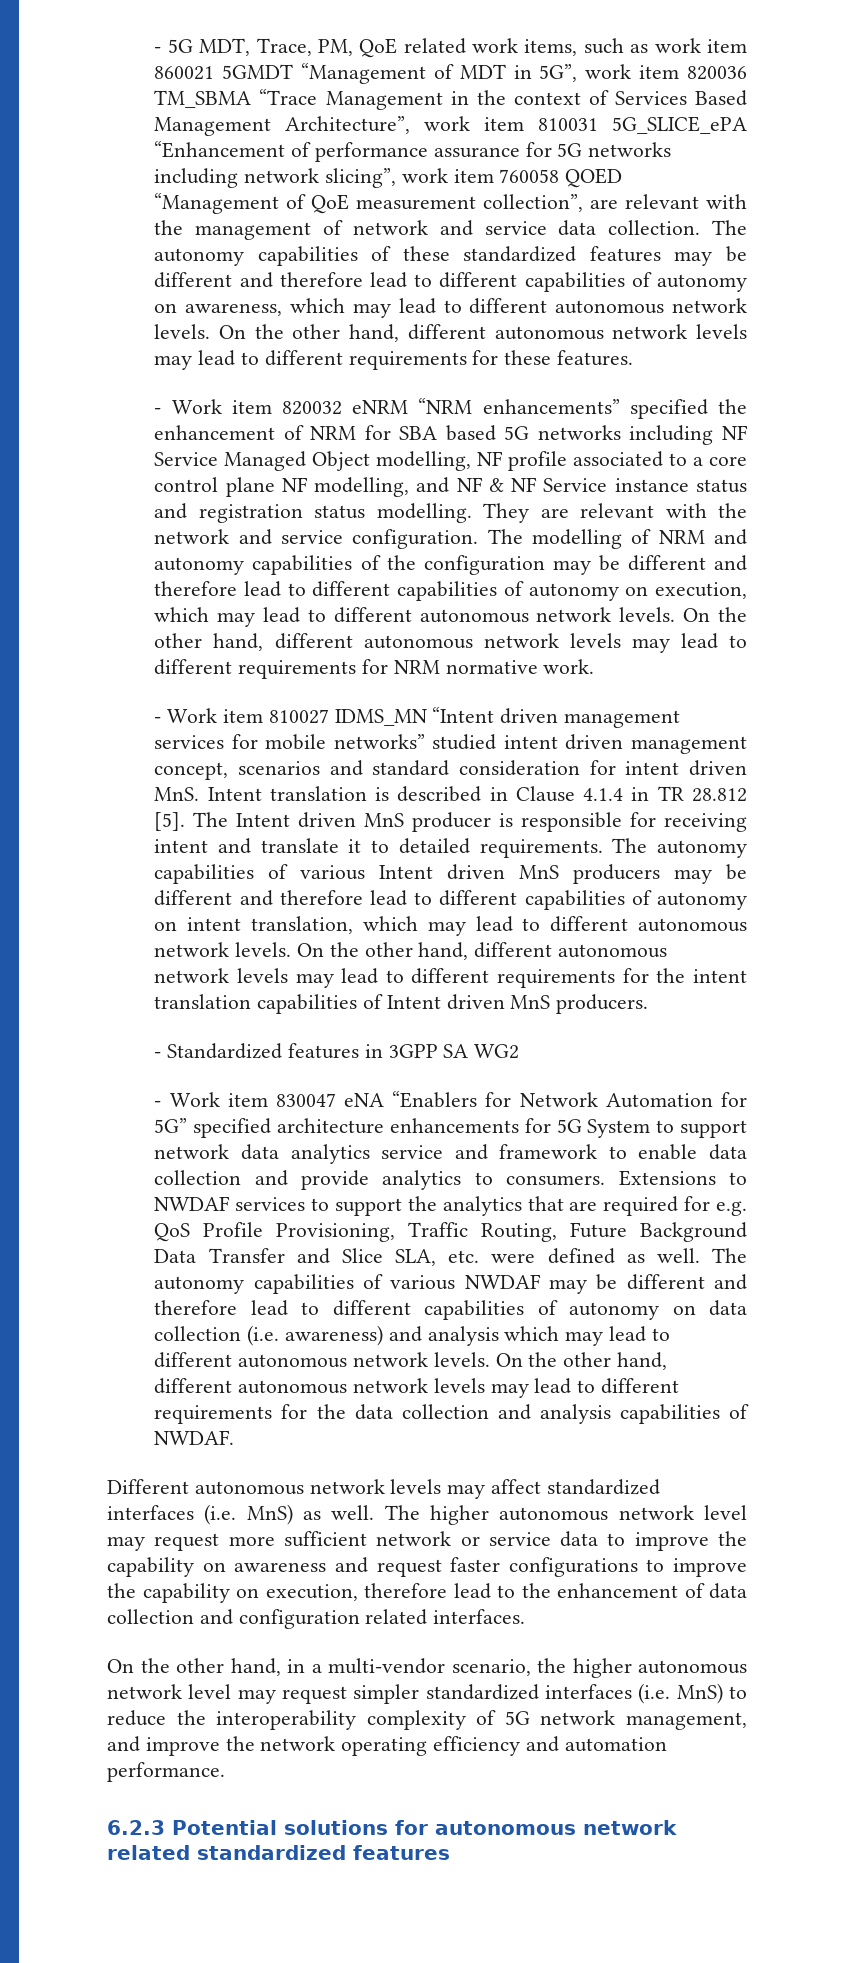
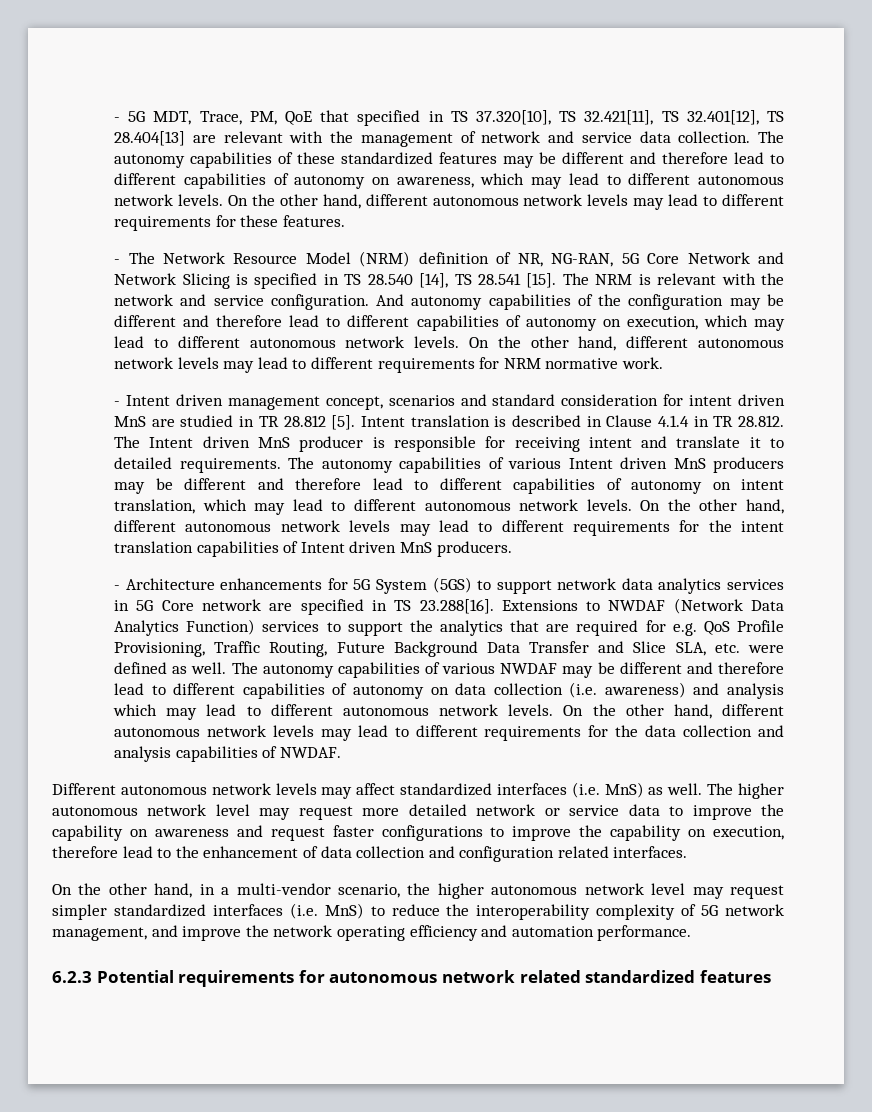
- - 5G MDT, Trace, PM, QoE related work items, such as work item 860021 5GMDT “Management of MDT in 5G”, work item 820036 TM_SBMA “Trace Management in the context of Services Based Management Architecture”, work item 810031 5G_SLICE_ePA “Enhancement of performance assurance for 5G networks including network slicing”, work item 760058 QOED “Management of QoE measurement collection”, are relevant with the management of network and service data collection.
+ - 5G MDT, Trace, PM, QoE that specified in TS 37.320[10], TS 32.421[11], TS 32.401[12], TS 28.404[13] are relevant with the management of network and service data collection.
- - Work item 820032 eNRM “NRM enhancements” specified the enhancement of NRM for SBA based 5G networks including NF Service Managed Object modelling, NF profile associated to a core control plane NF modelling, and NF & NF Service instance status and registration status modelling. They are relevant with the network and service configuration.
+ - The Network Resource Model (NRM) definition of NR, NG-RAN, 5G Core Network and Network Slicing is specified in TS 28.540 [14], TS 28.541 [15]. The NRM is relevant with the network and service configuration.
- The modelling of NRM and autonomy capabilities of the configuration may be different and therefore lead to different capabilities of autonomy on execution, which may lead to different autonomous network levels.
+ And autonomy capabilities of the configuration may be different and therefore lead to different capabilities of autonomy on execution, which may lead to different autonomous network levels.
- - Work item 810027 IDMS_MN “Intent driven management services for mobile networks” studied intent driven management concept, scenarios and standard consideration for intent driven MnS. Intent translation is described in Clause 4.1.4 in TR 28.812 [5]. The Intent driven MnS producer is responsible for receiving intent and translate it to detailed requirements.
+ - Intent driven management concept, scenarios and standard consideration for intent driven MnS are studied in TR 28.812 [5]. Intent translation is described in Clause 4.1.4 in TR 28.812. The Intent driven MnS producer is responsible for receiving intent and translate it to detailed requirements.
- - Standardized features in 3GPP SA WG2
- - Work item 830047 eNA “Enablers for Network Automation for 5G” specified architecture enhancements for 5G System to support network data analytics service and framework to enable data collection and provide analytics to consumers. Extensions to NWDAF services to support the analytics that are required for e.g. QoS Profile Provisioning, Traffic Routing, Future Background Data Transfer and Slice SLA, etc. were defined as well.
+ - Architecture enhancements for 5G System (5GS) to support network data analytics services in 5G Core network are specified in TS 23.288[16]. Extensions to NWDAF (Network Data Analytics Function) services to support the analytics that are required for e.g. QoS Profile Provisioning, Traffic Routing, Future Background Data Transfer and Slice SLA, etc. were defined as well.
- The higher autonomous network level may request more sufficient network or service data to improve the capability on awareness and request faster configurations to improve the capability on execution, therefore lead to the enhancement of data collection and configuration related interfaces.
+ The higher autonomous network level may request more detailed network or service data to improve the capability on awareness and request faster configurations to improve the capability on execution, therefore lead to the enhancement of data collection and configuration related interfaces.
- 6.2.3 Potential solutions for autonomous network related standardized features
+ 6.2.3 Potential requirements for autonomous network related standardized features

